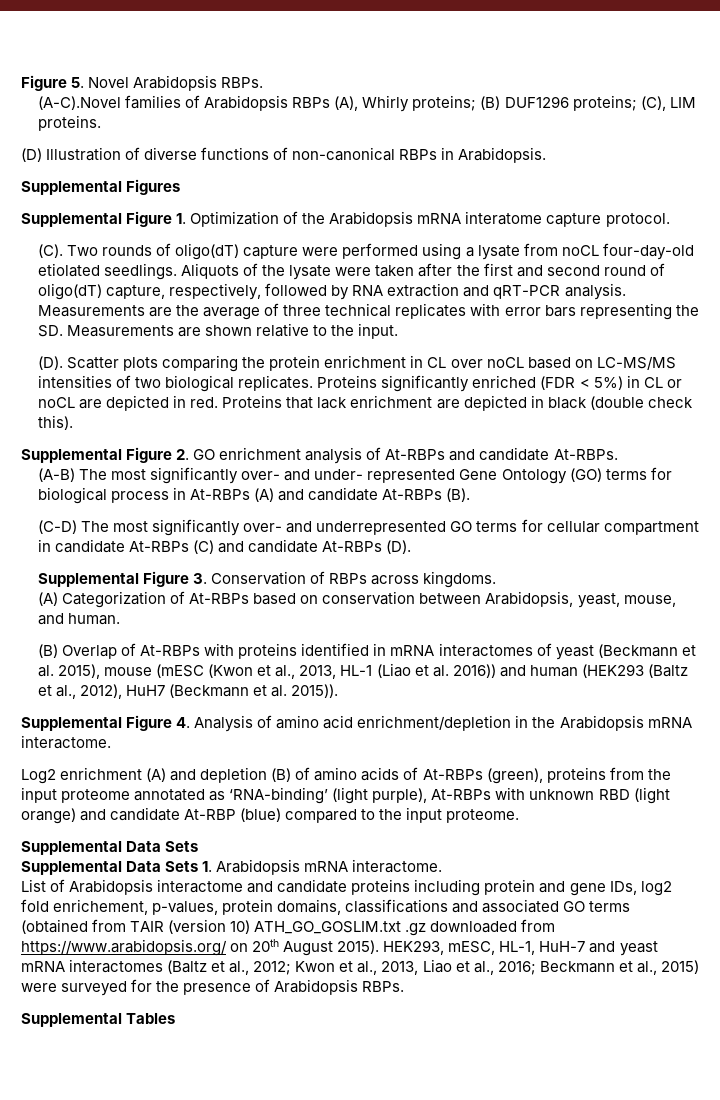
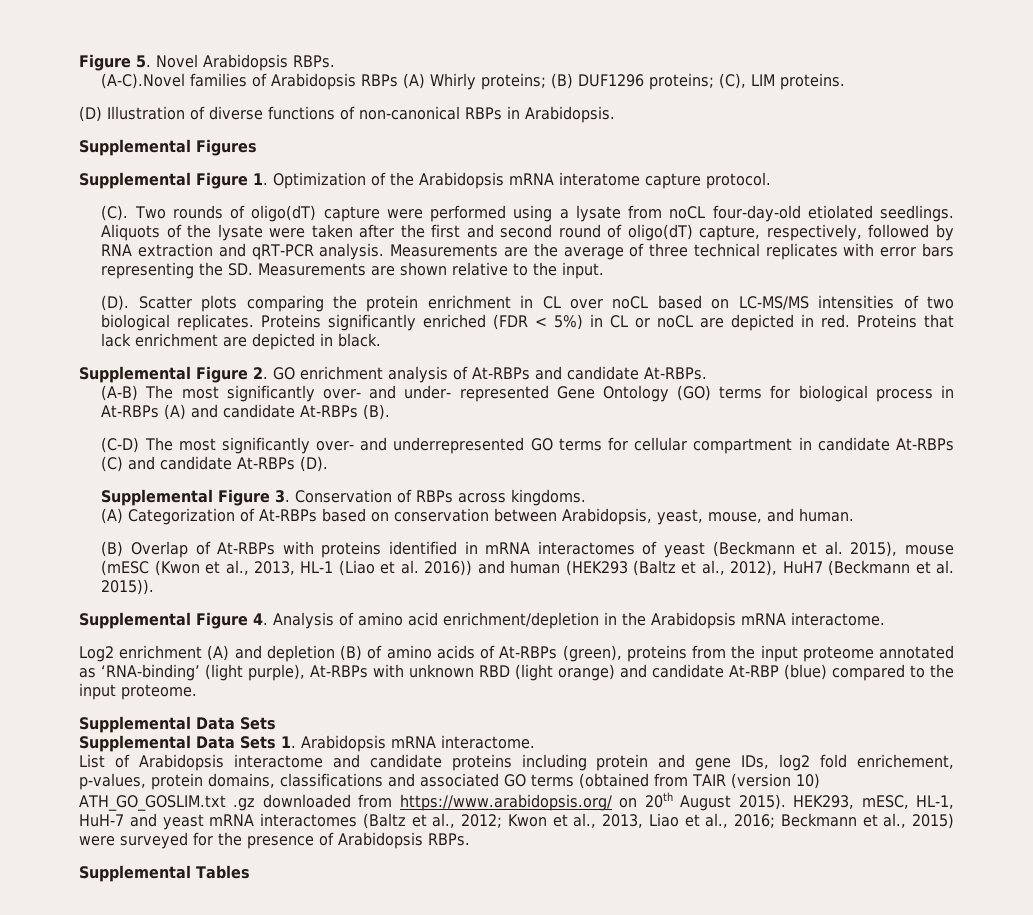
- (A-C).Novel families of Arabidopsis RBPs (A), Whirly proteins; (B) DUF1296 proteins; (C), LIM proteins.
+ (A-C).Novel families of Arabidopsis RBPs (A) Whirly proteins; (B) DUF1296 proteins; (C), LIM proteins.
- Proteins that lack enrichment are depicted in black (double check this).
+ Proteins that lack enrichment are depicted in black.

